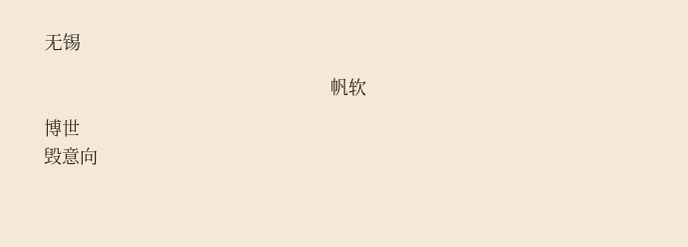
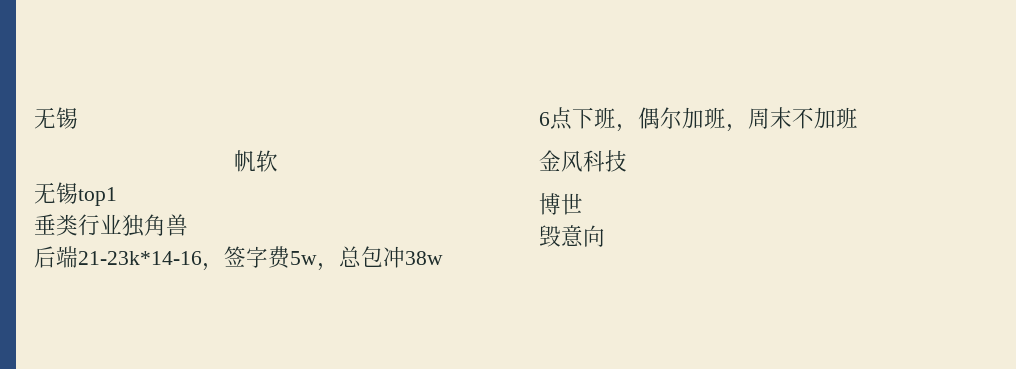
+ 无锡top1
+ 垂类行业独角兽
+ 后端21-23k*14-16，签字费5w，总包冲38w
+ 6点下班，偶尔加班，周末不加班
+ 金风科技

